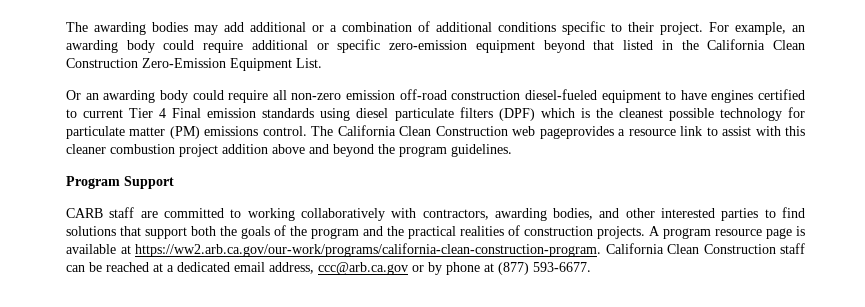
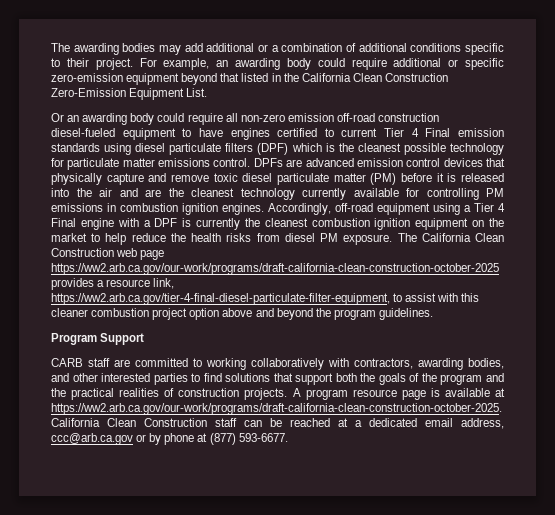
- Or an awarding body could require all non-zero emission off-road construction diesel-fueled equipment to have engines certified to current Tier 4 Final emission standards using diesel particulate filters (DPF) which is the cleanest possible technology for particulate matter (PM) emissions control.
+ Or an awarding body could require all non-zero emission off-road construction diesel-fueled equipment to have engines certified to current Tier 4 Final emission standards using diesel particulate filters (DPF) which is the cleanest possible technology for particulate matter emissions control.
+ DPFs are advanced emission control devices that physically capture and remove toxic diesel particulate matter (PM) before it is released into the air and are the cleanest technology currently available for controlling PM emissions in combustion ignition engines. Accordingly, off-road equipment using a Tier 4 Final engine with a DPF is currently the cleanest combustion ignition equipment on the market to help reduce the health risks from diesel PM exposure.
- The California Clean Construction web pageprovides a resource link to assist with this cleaner combustion project addition above and beyond the program guidelines.
+ The California Clean Construction web page https://ww2.arb.ca.gov/our-work/programs/draft-california-clean-construction-october-2025 provides a resource link, https://ww2.arb.ca.gov/tier-4-final-diesel-particulate-filter-equipment, to assist with this cleaner combustion project option above and beyond the program guidelines.
- A program resource page is available at https://ww2.arb.ca.gov/our-work/programs/california-clean-construction-program. California Clean Construction staff can be reached at a dedicated email address, ccc@arb.ca.gov or by phone at (877) 593-6677.
+ A program resource page is available at https://ww2.arb.ca.gov/our-work/programs/draft-california-clean-construction-october-2025. California Clean Construction staff can be reached at a dedicated email address, ccc@arb.ca.gov or by phone at (877) 593-6677.

